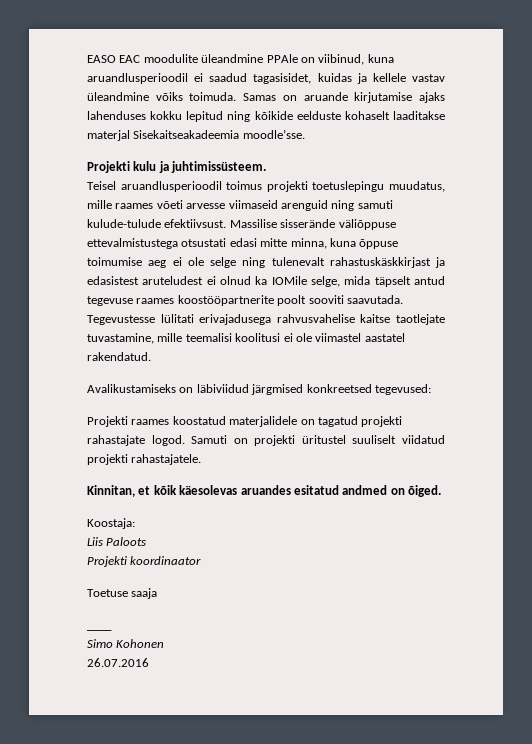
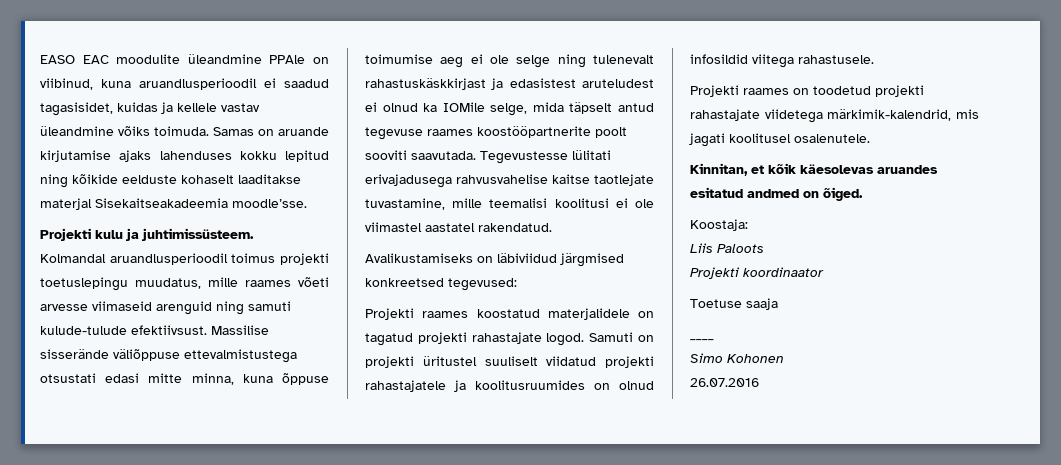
- Teisel aruandlusperioodil toimus projekti toetuslepingu muudatus, mille raames võeti arvesse viimaseid arenguid ning samuti kulude-tulude efektiivsust.
+ Kolmandal aruandlusperioodil toimus projekti toetuslepingu muudatus, mille raames võeti arvesse viimaseid arenguid ning samuti kulude-tulude efektiivsust.
- Samuti on projekti üritustel suuliselt viidatud projekti rahastajatele.
+ Samuti on projekti üritustel suuliselt viidatud projekti rahastajatele ja koolitusruumides on olnud infosildid viitega rahastusele.
+ Projekti raames on toodetud projekti rahastajate viidetega märkimik-kalendrid, mis jagati koolitusel osalenutele.

